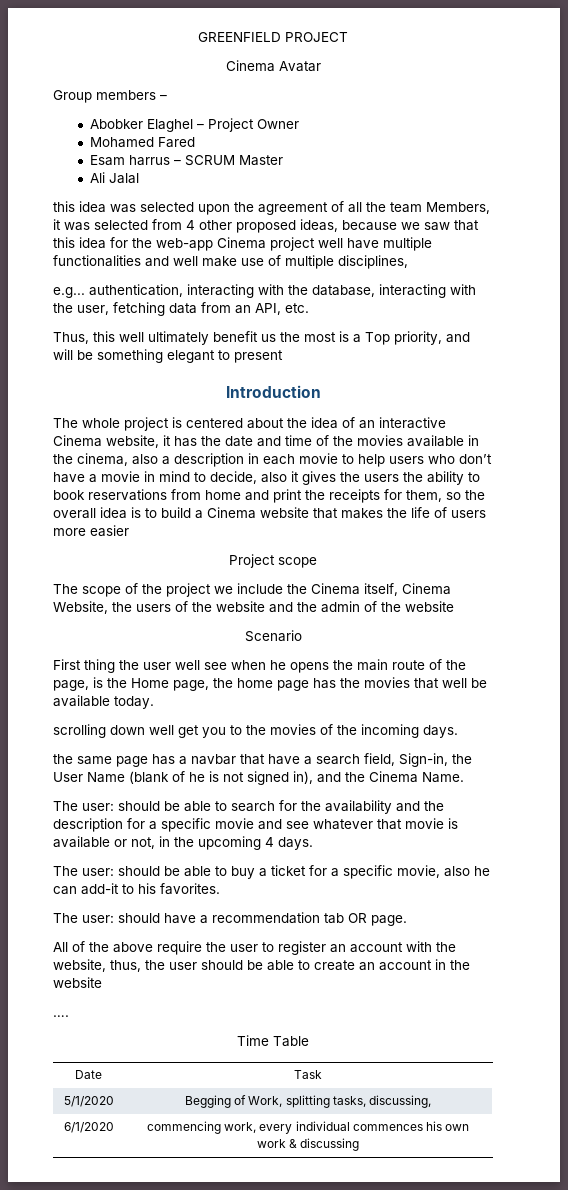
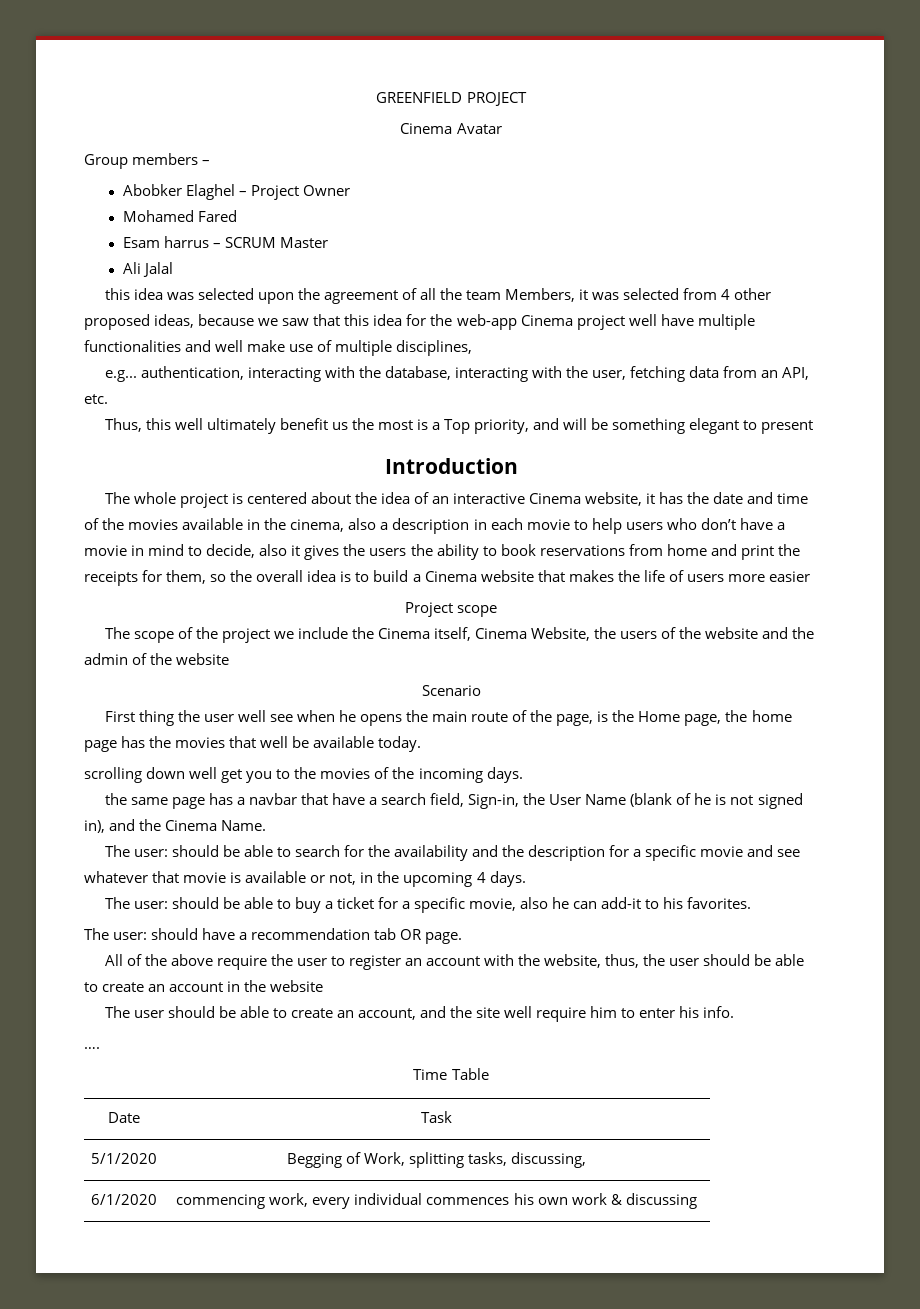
+ The user should be able to create an account, and the site well require him to enter his info.

